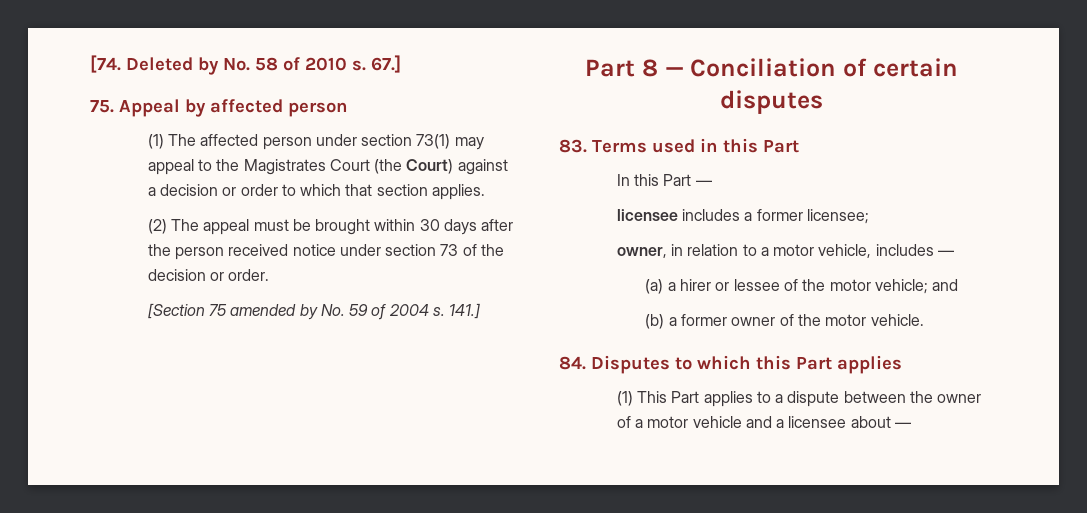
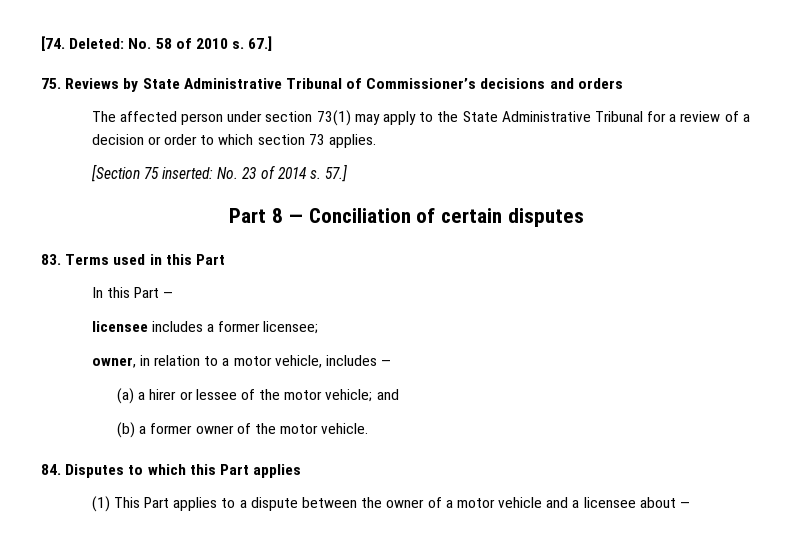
- [74. Deleted by No. 58 of 2010 s.
+ [74. Deleted: No. 58 of 2010 s.
- 75. Appeal by affected person
- (1) The affected person under section 73(1) may appeal to the Magistrates Court (the Court) against a decision or order to which that section applies.
- (2) The appeal must be brought within 30 days after the person received notice under section 73 of the decision or order.
- [Section 75 amended by No. 59 of 2004 s. 141.]
+ 75. Reviews by State Administrative Tribunal of Commissioner’s decisions and orders
+ The affected person under section 73(1) may apply to the State Administrative Tribunal for a review of a decision or order to which section 73 applies.
+ [Section 75 inserted: No. 23 of 2014 s. 57.]

